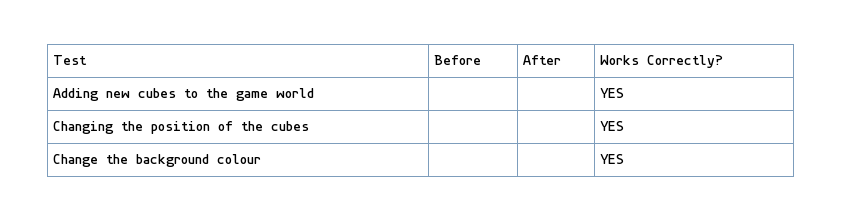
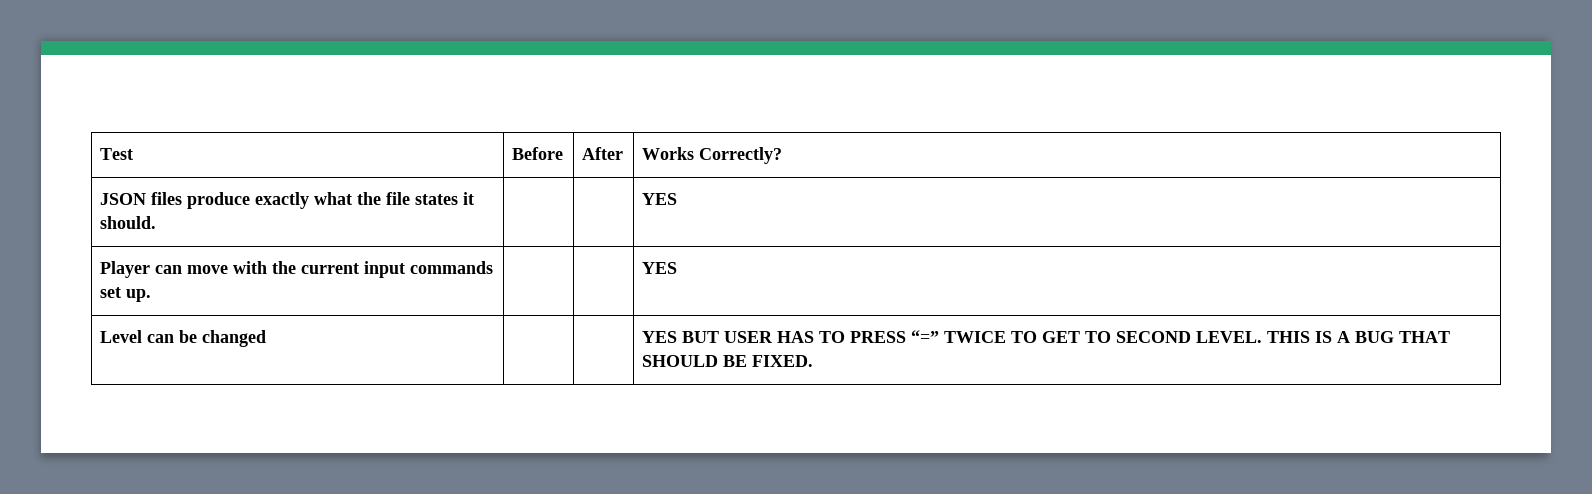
- Adding new cubes to the game world | | | YES
- Changing the position of the cubes | | | YES
- Change the background colour | | | YES
+ JSON files produce exactly what the file states it should. | | | YES
+ Player can move with the current input commands set up. | | | YES
+ Level can be changed | | | YES BUT USER HAS TO PRESS “=” TWICE TO GET TO SECOND LEVEL. THIS IS A BUG THAT SHOULD BE FIXED.

